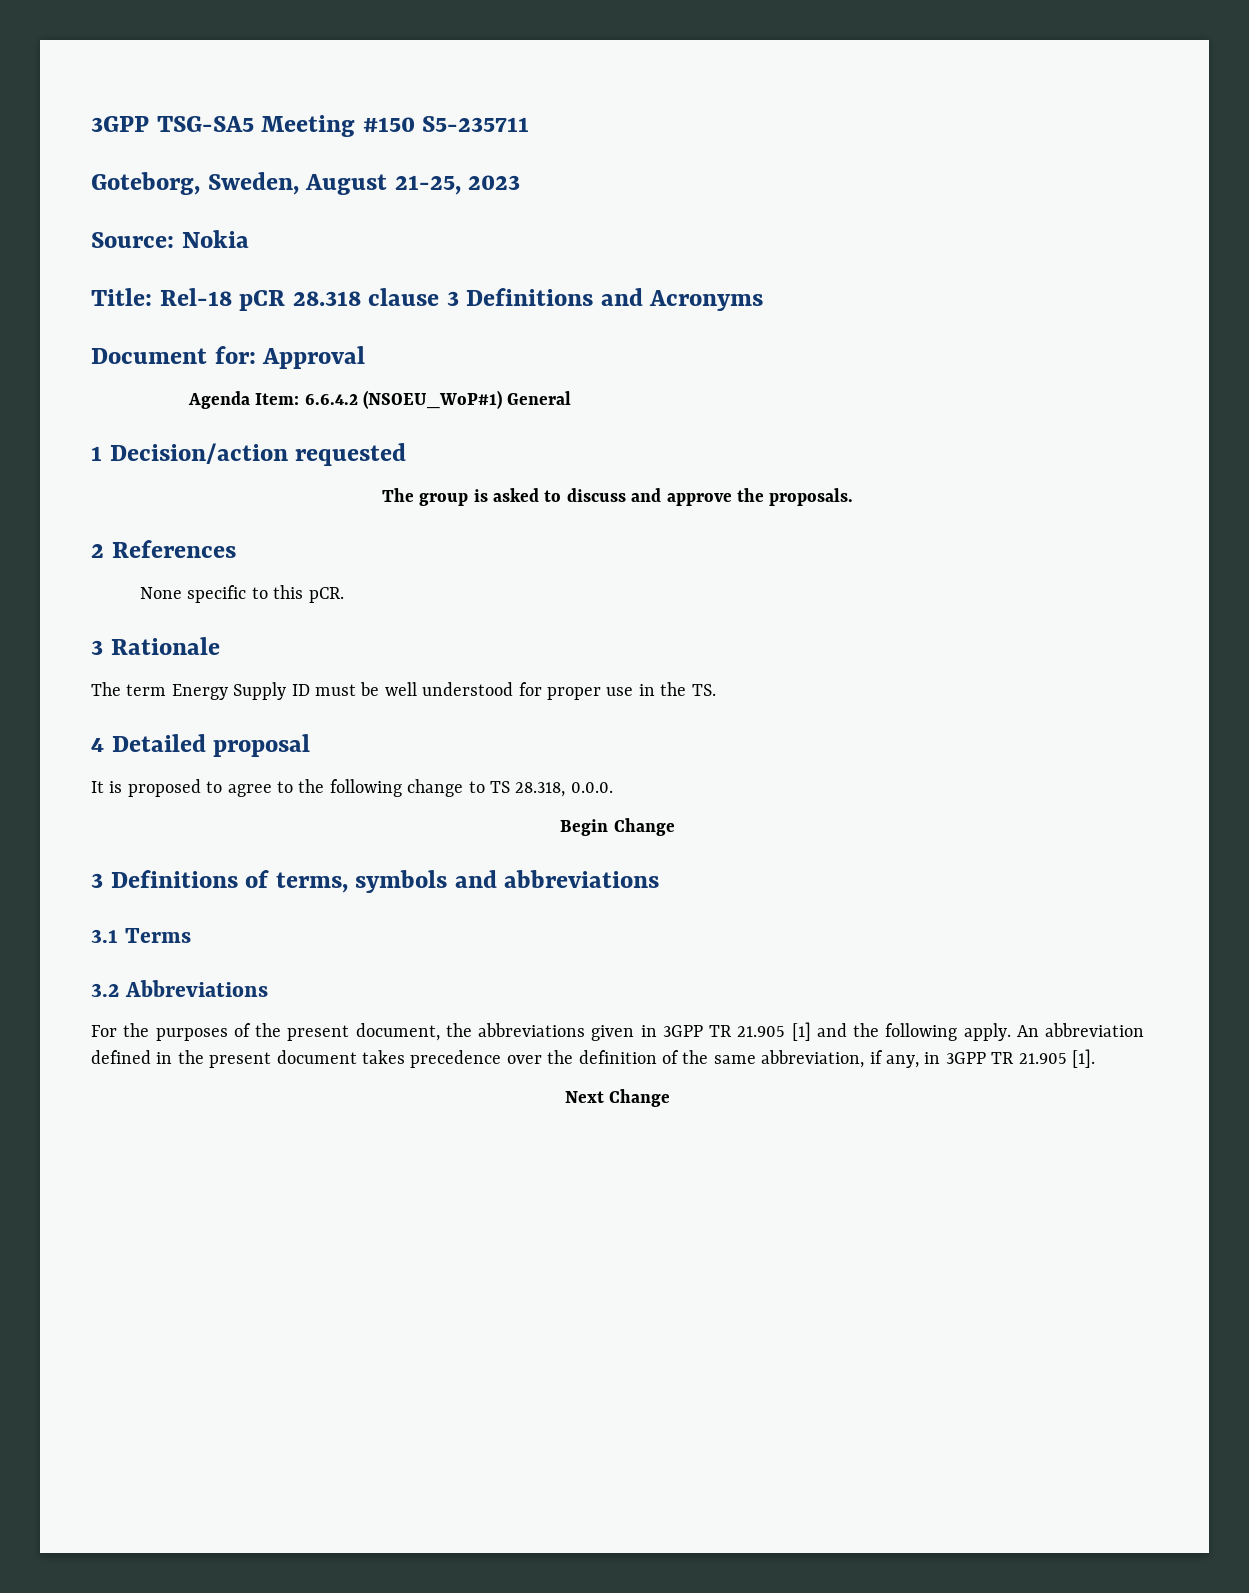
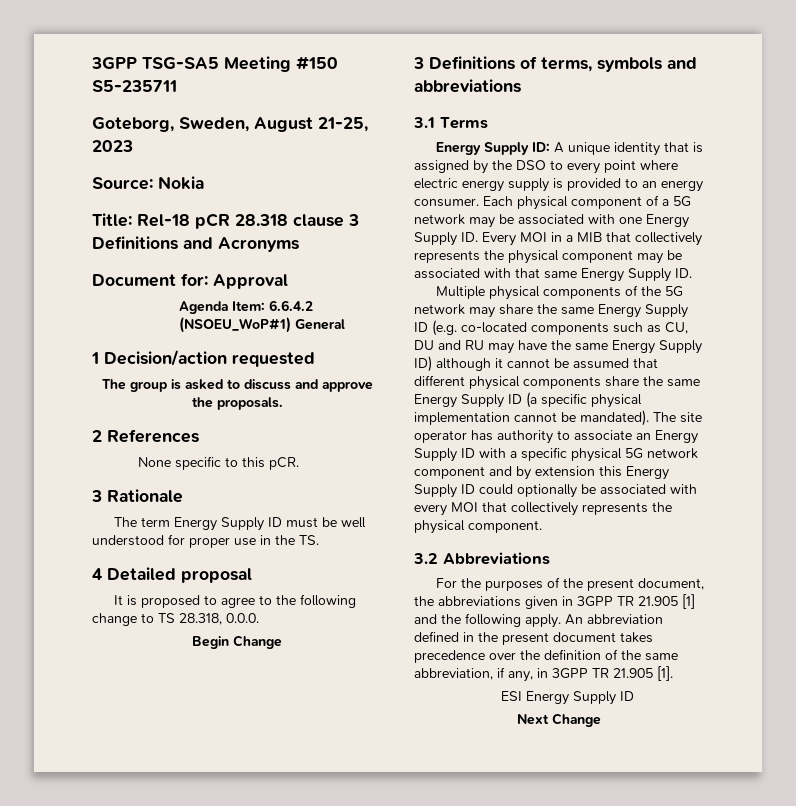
+ Energy Supply ID: A unique identity that is assigned by the DSO to every point where electric energy supply is provided to an energy consumer. Each physical component of a 5G network may be associated with one Energy Supply ID. Every MOI in a MIB that collectively represents the physical component may be associated with that same Energy Supply ID.
+ Multiple physical components of the 5G network may share the same Energy Supply ID (e.g. co-located components such as CU, DU and RU may have the same Energy Supply ID) although it cannot be assumed that different physical components share the same Energy Supply ID (a specific physical implementation cannot be mandated). The site operator has authority to associate an Energy Supply ID with a specific physical 5G network component and by extension this Energy Supply ID could optionally be associated with every MOI that collectively represents the physical component.
+ ESI Energy Supply ID

